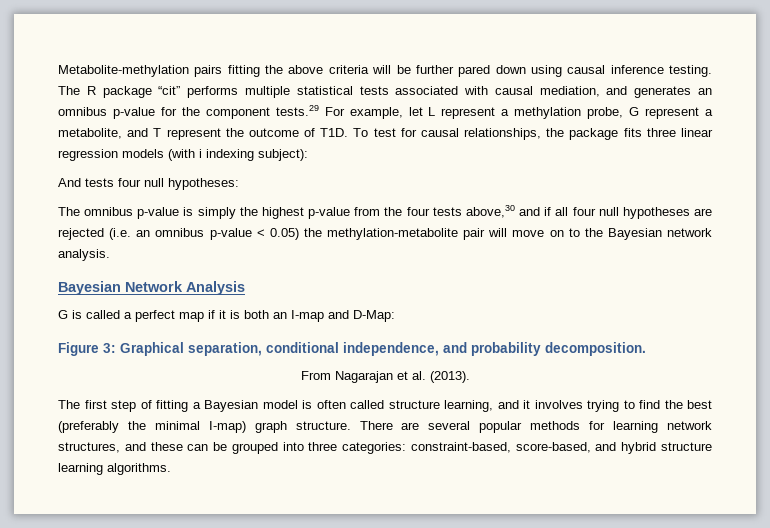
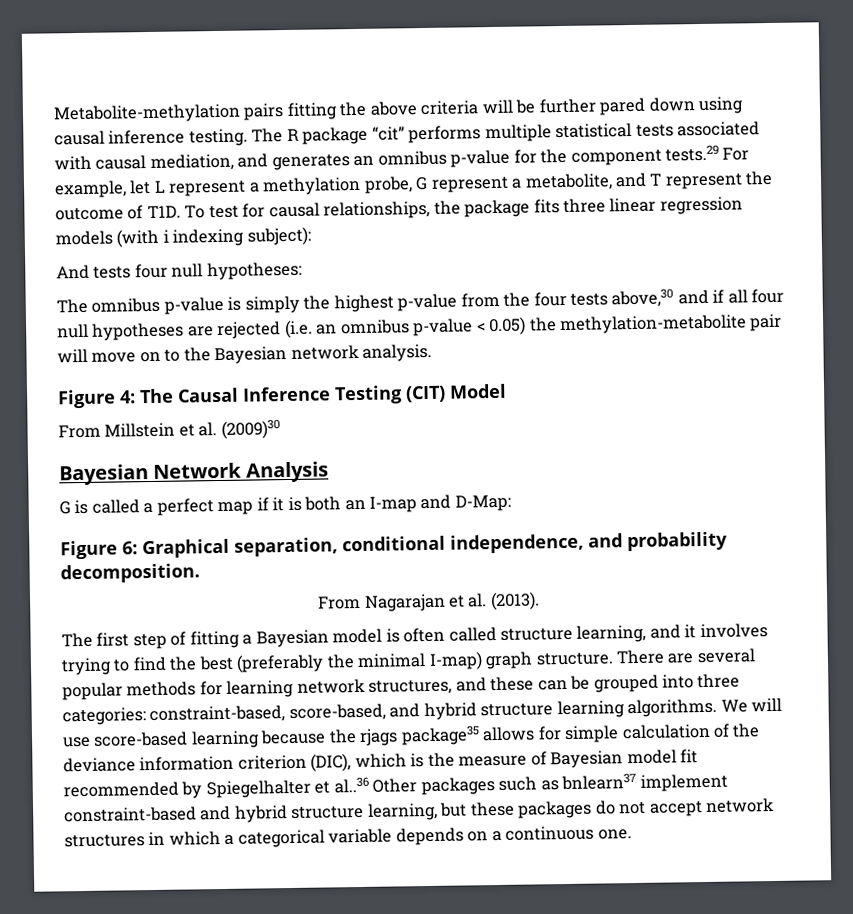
+ Figure 4: The Causal Inference Testing (CIT) Model
+ From Millstein et al. (2009)30
- Figure 3: Graphical separation, conditional independence, and probability decomposition.
+ Figure 6: Graphical separation, conditional independence, and probability decomposition.
+ We will use score-based learning because the rjags package35 allows for simple calculation of the deviance information criterion (DIC), which is the measure of Bayesian model fit recommended by Spiegelhalter et al..36 Other packages such as bnlearn37 implement constraint-based and hybrid structure learning, but these packages do not accept network structures in which a categorical variable depends on a continuous one.

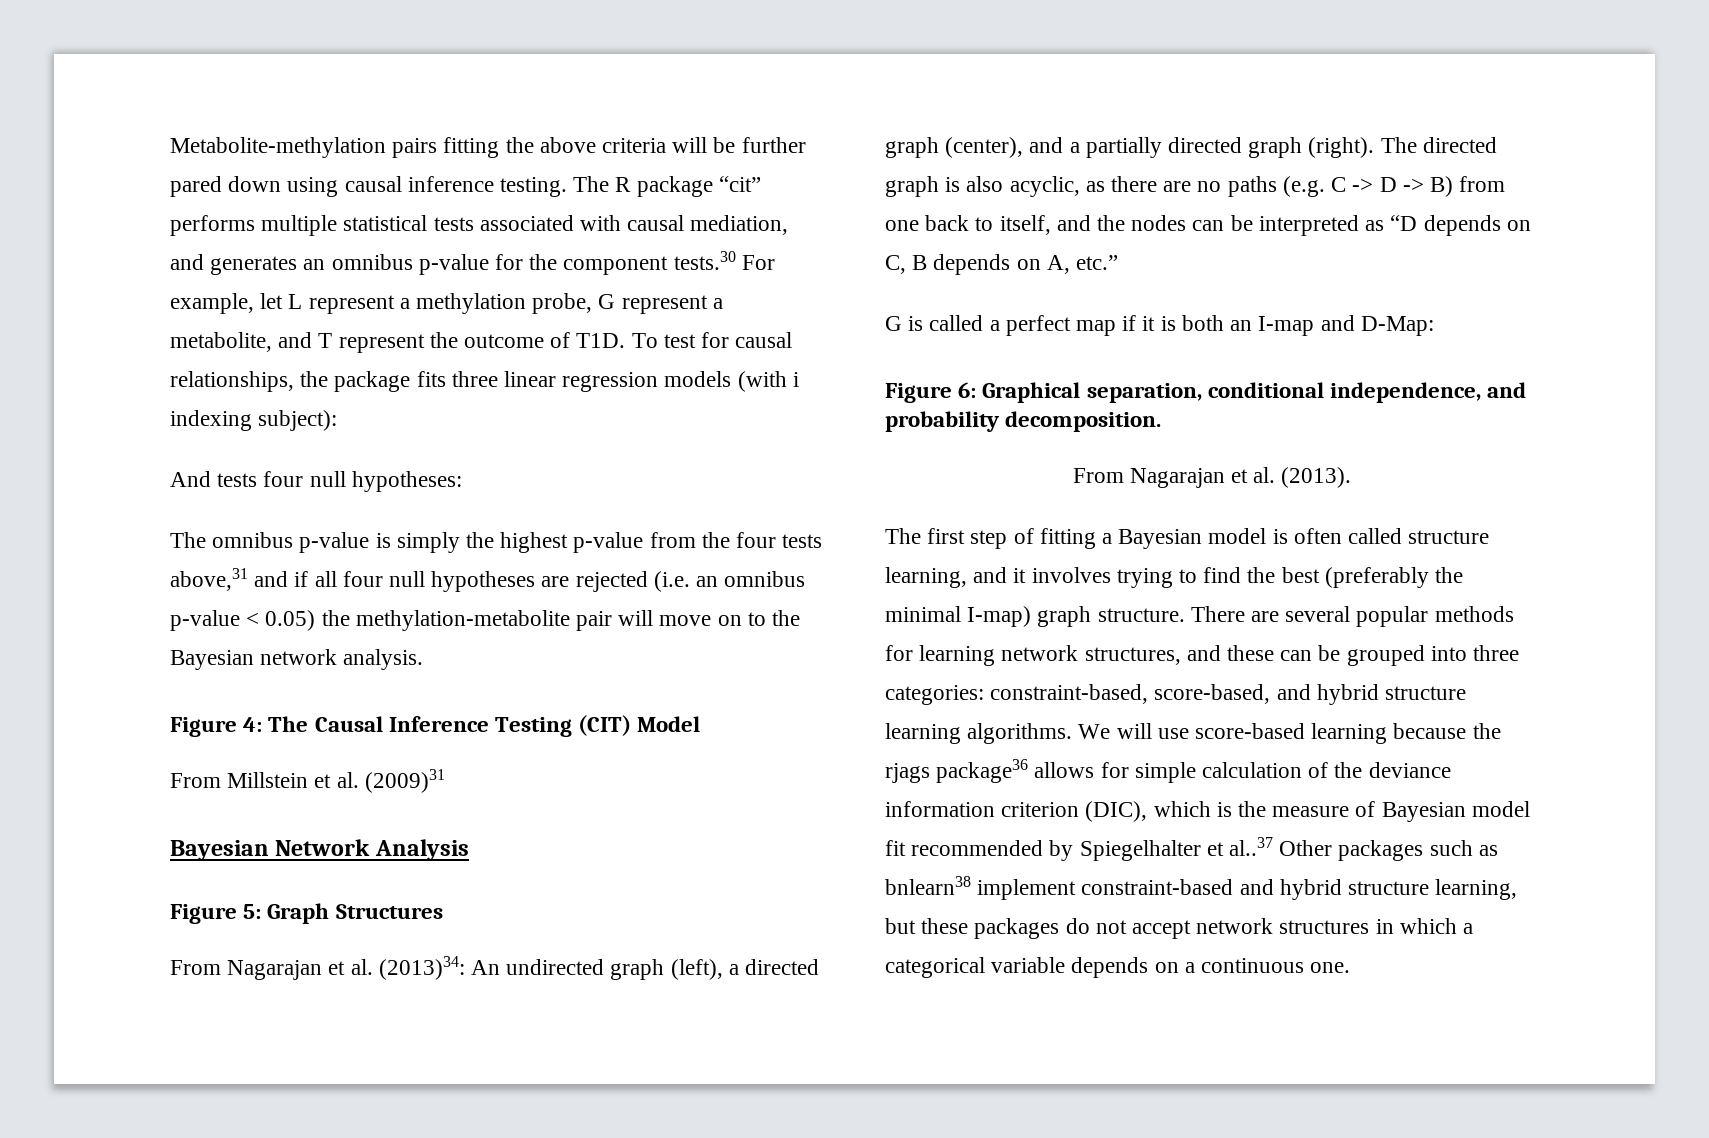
- The R package “cit” performs multiple statistical tests associated with causal mediation, and generates an omnibus p-value for the component tests.29 For example, let L represent a methylation probe, G represent a metabolite, and T represent the outcome of T1D. To test for causal relationships, the package fits three linear regression models (with i indexing subject):
+ The R package “cit” performs multiple statistical tests associated with causal mediation, and generates an omnibus p-value for the component tests.30 For example, let L represent a methylation probe, G represent a metabolite, and T represent the outcome of T1D. To test for causal relationships, the package fits three linear regression models (with i indexing subject):
- The omnibus p-value is simply the highest p-value from the four tests above,30 and if all four null hypotheses are rejected (i.e. an omnibus p-value < 0.05) the methylation-metabolite pair will move on to the Bayesian network analysis.
+ The omnibus p-value is simply the highest p-value from the four tests above,31 and if all four null hypotheses are rejected (i.e. an omnibus p-value < 0.05) the methylation-metabolite pair will move on to the Bayesian network analysis.
- From Millstein et al. (2009)30
+ From Millstein et al. (2009)31
+ Figure 5: Graph Structures
+ From Nagarajan et al. (2013)34: An undirected graph (left), a directed graph (center), and a partially directed graph (right). The directed graph is also acyclic, as there are no paths (e.g. C -> D -> B) from one back to itself, and the nodes can be interpreted as “D depends on C, B depends on A, etc.”
- We will use score-based learning because the rjags package35 allows for simple calculation of the deviance information criterion (DIC), which is the measure of Bayesian model fit recommended by Spiegelhalter et al..36 Other packages such as bnlearn37 implement constraint-based and hybrid structure learning, but these packages do not accept network structures in which a categorical variable depends on a continuous one.
+ We will use score-based learning because the rjags package36 allows for simple calculation of the deviance information criterion (DIC), which is the measure of Bayesian model fit recommended by Spiegelhalter et al..37 Other packages such as bnlearn38 implement constraint-based and hybrid structure learning, but these packages do not accept network structures in which a categorical variable depends on a continuous one.

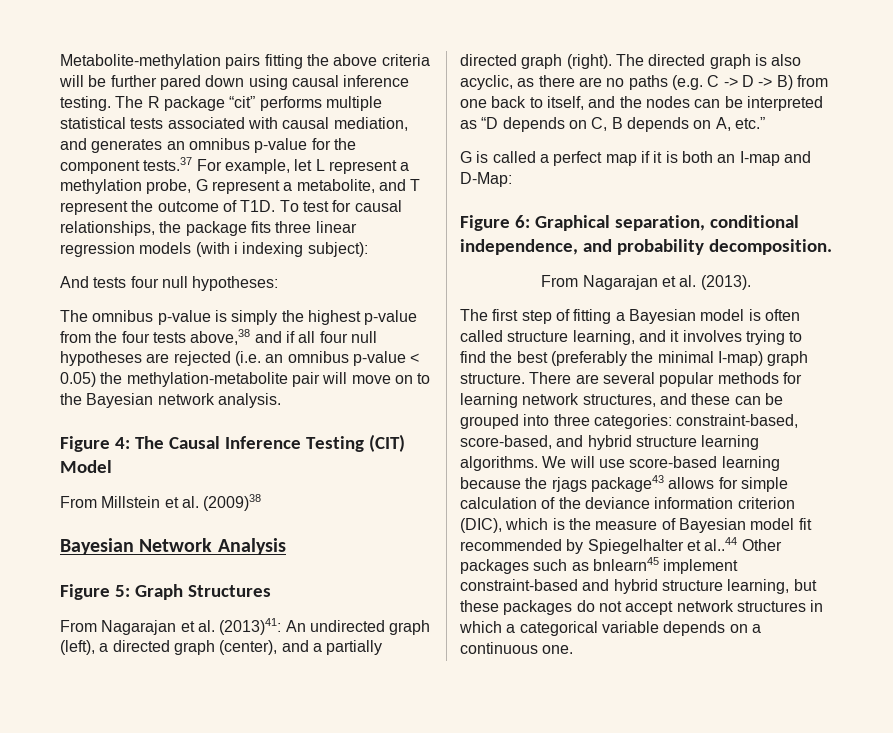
- The R package “cit” performs multiple statistical tests associated with causal mediation, and generates an omnibus p-value for the component tests.30 For example, let L represent a methylation probe, G represent a metabolite, and T represent the outcome of T1D. To test for causal relationships, the package fits three linear regression models (with i indexing subject):
+ The R package “cit” performs multiple statistical tests associated with causal mediation, and generates an omnibus p-value for the component tests.37 For example, let L represent a methylation probe, G represent a metabolite, and T represent the outcome of T1D. To test for causal relationships, the package fits three linear regression models (with i indexing subject):
- The omnibus p-value is simply the highest p-value from the four tests above,31 and if all four null hypotheses are rejected (i.e. an omnibus p-value < 0.05) the methylation-metabolite pair will move on to the Bayesian network analysis.
+ The omnibus p-value is simply the highest p-value from the four tests above,38 and if all four null hypotheses are rejected (i.e. an omnibus p-value < 0.05) the methylation-metabolite pair will move on to the Bayesian network analysis.
- From Millstein et al. (2009)31
+ From Millstein et al. (2009)38
- From Nagarajan et al. (2013)34: An undirected graph (left), a directed graph (center), and a partially directed graph (right).
+ From Nagarajan et al. (2013)41: An undirected graph (left), a directed graph (center), and a partially directed graph (right).
- We will use score-based learning because the rjags package36 allows for simple calculation of the deviance information criterion (DIC), which is the measure of Bayesian model fit recommended by Spiegelhalter et al..37 Other packages such as bnlearn38 implement constraint-based and hybrid structure learning, but these packages do not accept network structures in which a categorical variable depends on a continuous one.
+ We will use score-based learning because the rjags package43 allows for simple calculation of the deviance information criterion (DIC), which is the measure of Bayesian model fit recommended by Spiegelhalter et al..44 Other packages such as bnlearn45 implement constraint-based and hybrid structure learning, but these packages do not accept network structures in which a categorical variable depends on a continuous one.

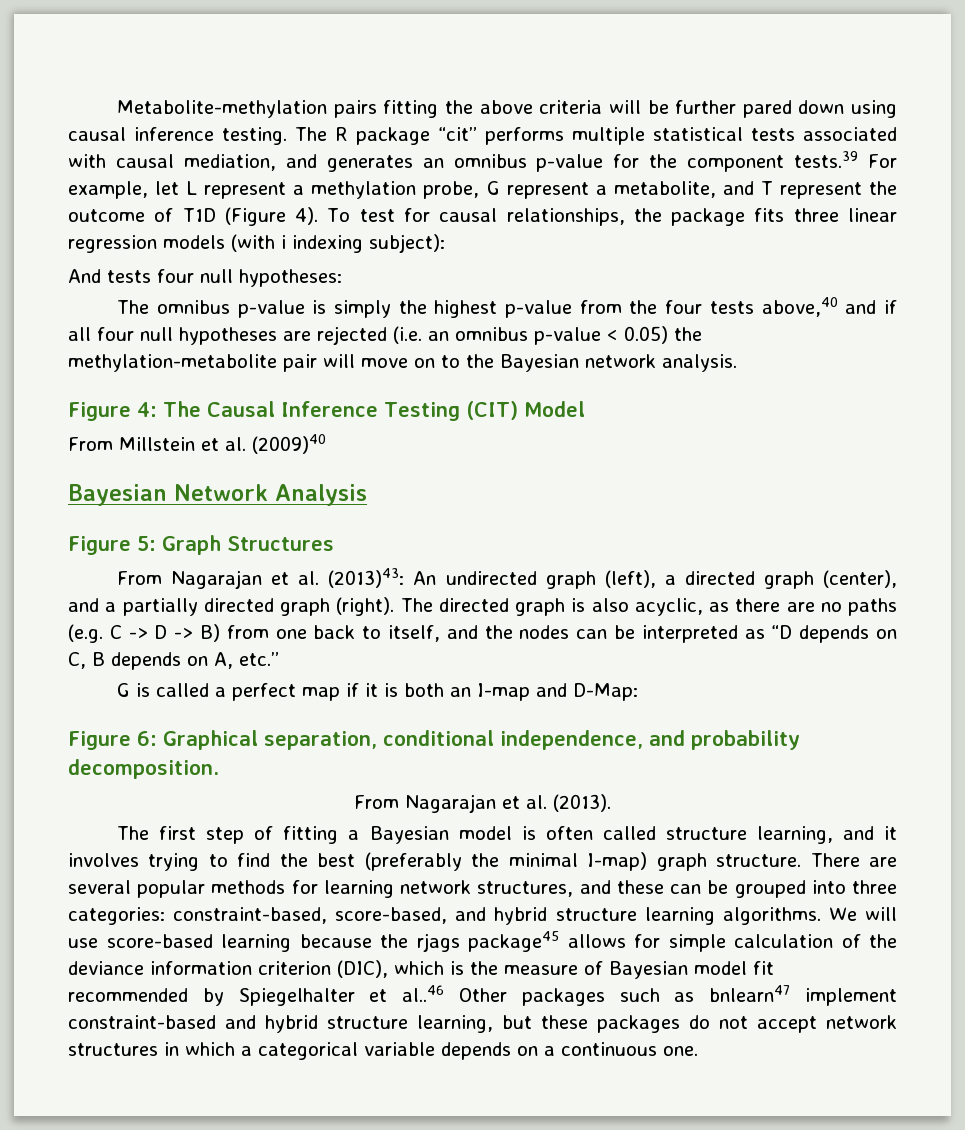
- The R package “cit” performs multiple statistical tests associated with causal mediation, and generates an omnibus p-value for the component tests.37 For example, let L represent a methylation probe, G represent a metabolite, and T represent the outcome of T1D. To test for causal relationships, the package fits three linear regression models (with i indexing subject):
+ The R package “cit” performs multiple statistical tests associated with causal mediation, and generates an omnibus p-value for the component tests.39 For example, let L represent a methylation probe, G represent a metabolite, and T represent the outcome of T1D (Figure 4). To test for causal relationships, the package fits three linear regression models (with i indexing subject):
- The omnibus p-value is simply the highest p-value from the four tests above,38 and if all four null hypotheses are rejected (i.e. an omnibus p-value < 0.05) the methylation-metabolite pair will move on to the Bayesian network analysis.
+ The omnibus p-value is simply the highest p-value from the four tests above,40 and if all four null hypotheses are rejected (i.e. an omnibus p-value < 0.05) the methylation-metabolite pair will move on to the Bayesian network analysis.
- From Millstein et al. (2009)38
+ From Millstein et al. (2009)40
- From Nagarajan et al. (2013)41: An undirected graph (left), a directed graph (center), and a partially directed graph (right).
+ From Nagarajan et al. (2013)43: An undirected graph (left), a directed graph (center), and a partially directed graph (right).
- We will use score-based learning because the rjags package43 allows for simple calculation of the deviance information criterion (DIC), which is the measure of Bayesian model fit recommended by Spiegelhalter et al..44 Other packages such as bnlearn45 implement constraint-based and hybrid structure learning, but these packages do not accept network structures in which a categorical variable depends on a continuous one.
+ We will use score-based learning because the rjags package45 allows for simple calculation of the deviance information criterion (DIC), which is the measure of Bayesian model fit recommended by Spiegelhalter et al..46 Other packages such as bnlearn47 implement constraint-based and hybrid structure learning, but these packages do not accept network structures in which a categorical variable depends on a continuous one.

